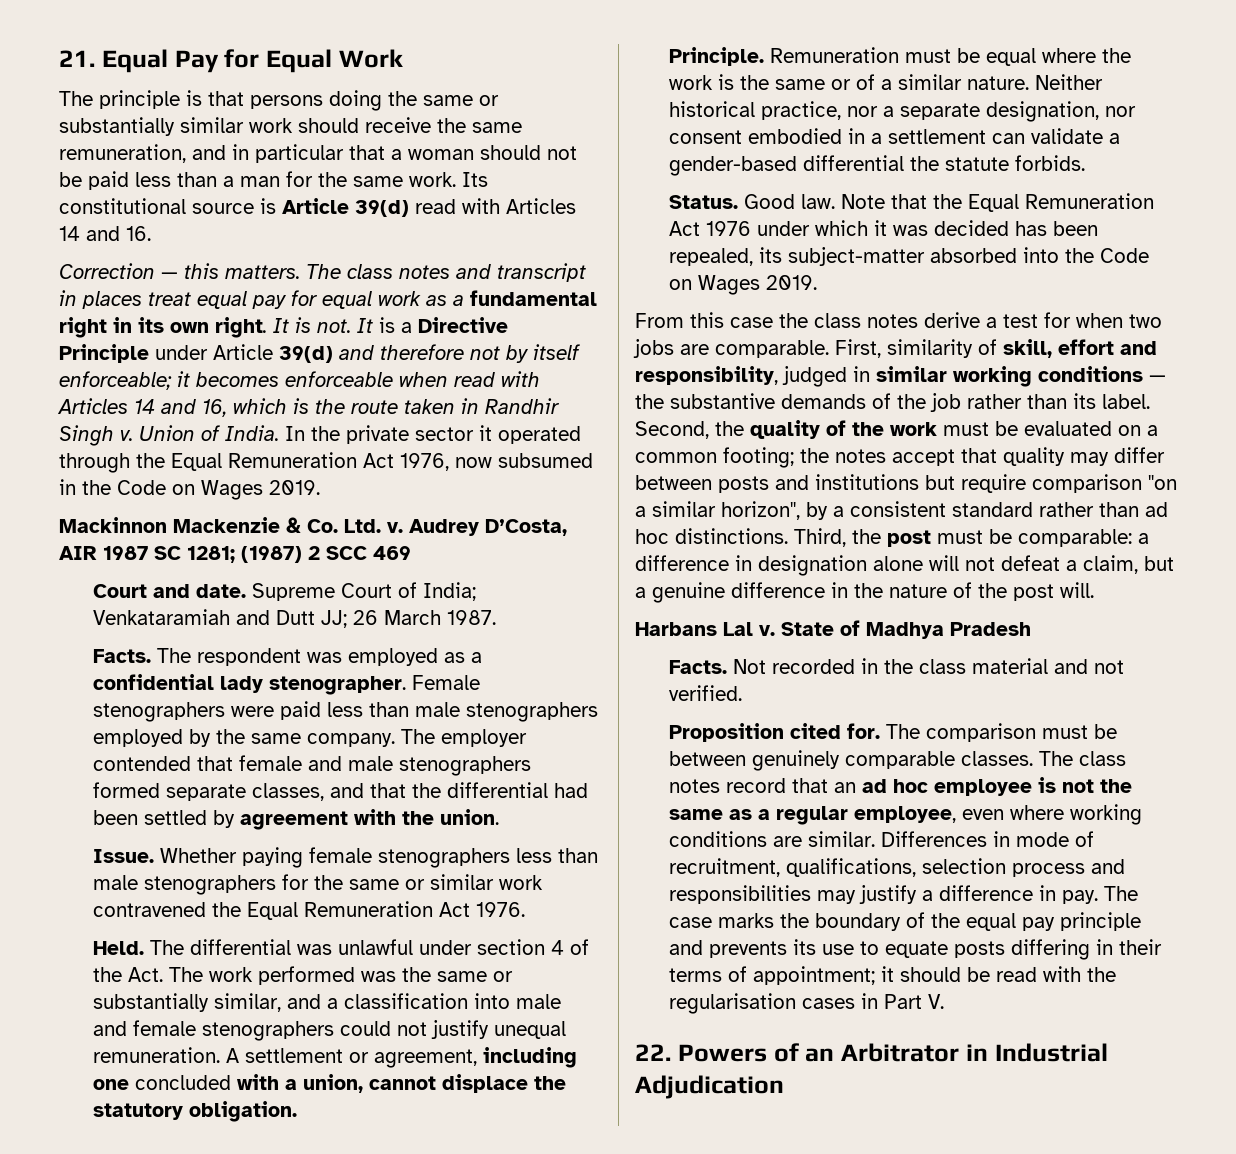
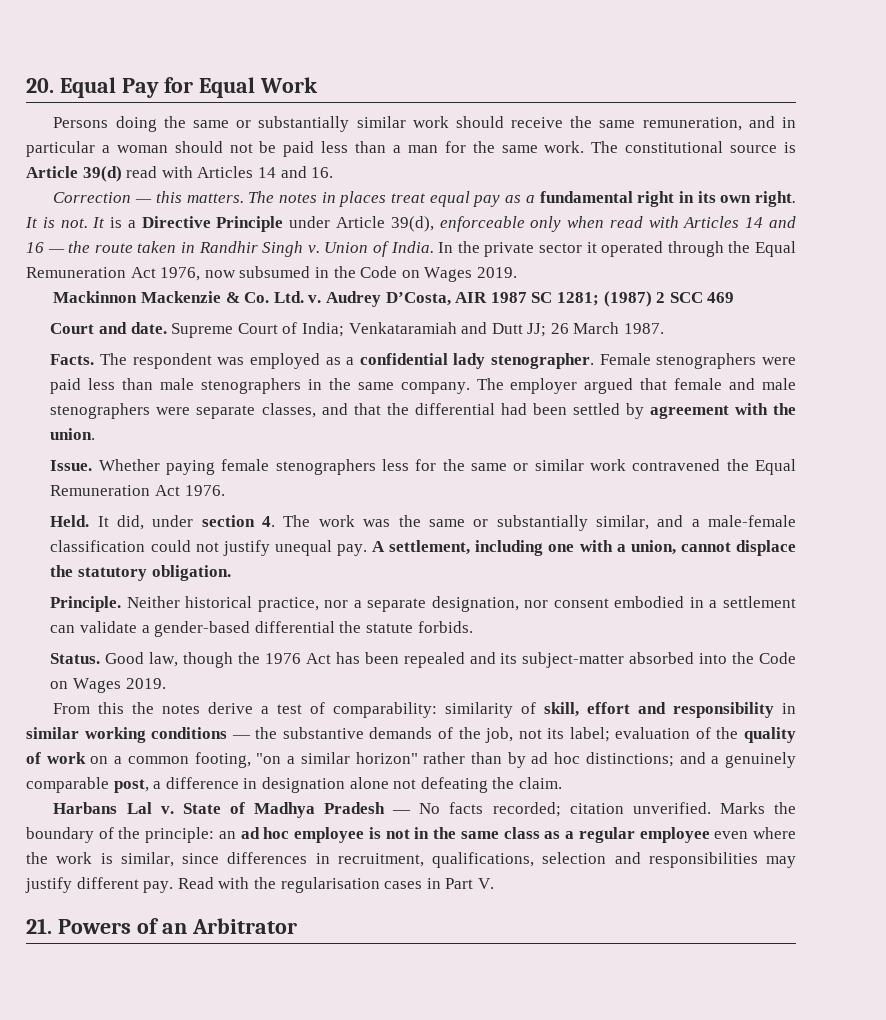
- 21. Equal Pay for Equal Work
+ 20. Equal Pay for Equal Work
- The principle is that persons doing the same or substantially similar work should receive the same remuneration, and in particular that a woman should not be paid less than a man for the same work.
+ Persons doing the same or substantially similar work should receive the same remuneration, and in particular a woman should not be paid less than a man for the same work.
- Its constitutional source is Article 39(d) read with Articles 14 and 16.
+ The constitutional source is Article 39(d) read with Articles 14 and 16.
- The class notes and transcript in places treat equal pay for equal work as a fundamental right in its own right.
+ The notes in places treat equal pay as a fundamental right in its own right.
- It is a Directive Principle under Article 39(d) and therefore not by itself enforceable; it becomes enforceable when read with Articles 14 and 16, which is the route taken in Randhir Singh v.
+ It is a Directive Principle under Article 39(d), enforceable only when read with Articles 14 and 16 — the route taken in Randhir Singh v.
- Female stenographers were paid less than male stenographers employed by the same company.
+ Female stenographers were paid less than male stenographers in the same company.
- The employer contended that female and male stenographers formed separate classes, and that the differential had been settled by agreement with the union.
+ The employer argued that female and male stenographers were separate classes, and that the differential had been settled by agreement with the union.
- Whether paying female stenographers less than male stenographers for the same or similar work contravened the Equal Remuneration Act 1976.
+ Whether paying female stenographers less for the same or similar work contravened the Equal Remuneration Act 1976.
- The differential was unlawful under section 4 of the Act. The work performed was the same or substantially similar, and a classification into male and female stenographers could not justify unequal remuneration. A settlement or agreement, including one concluded with a union, cannot displace the statutory obligation.
+ It did, under section 4. The work was the same or substantially similar, and a male-female classification could not justify unequal pay. A settlement, including one with a union, cannot displace the statutory obligation.
- Remuneration must be equal where the work is the same or of a similar nature.
- Good law. Note that the Equal Remuneration Act 1976 under which it was decided has been repealed, its subject-matter absorbed into the Code on Wages 2019.
+ Good law, though the 1976 Act has been repealed and its subject-matter absorbed into the Code on Wages 2019.
- From this case the class notes derive a test for when two jobs are comparable. First, similarity of skill, effort and responsibility, judged in similar working conditions — the substantive demands of the job rather than its label. Second, the quality of the work must be evaluated on a common footing; the notes accept that quality may differ between posts and institutions but require comparison "on a similar horizon", by a consistent standard rather than ad hoc distinctions. Third, the post must be comparable: a difference in designation alone will not defeat a claim, but a genuine difference in the nature of the post will.
+ From this the notes derive a test of comparability: similarity of skill, effort and responsibility in similar working conditions — the substantive demands of the job, not its label; evaluation of the quality of work on a common footing, "on a similar horizon" rather than by ad hoc distinctions; and a genuinely comparable post, a difference in designation alone not defeating the claim.
- State of Madhya Pradesh
- Facts. Not recorded in the class material and not verified.
- Proposition cited for. The comparison must be between genuinely comparable classes. The class notes record that an ad hoc employee is not the same as a regular employee, even where working conditions are similar. Differences in mode of recruitment, qualifications, selection process and responsibilities may justify a difference in pay. The case marks the boundary of the equal pay principle and prevents its use to equate posts differing in their terms of appointment; it should be read with the regularisation cases in Part V.
+ State of Madhya Pradesh — No facts recorded; citation unverified. Marks the boundary of the principle: an ad hoc employee is not in the same class as a regular employee even where the work is similar, since differences in recruitment, qualifications, selection and responsibilities may justify different pay. Read with the regularisation cases in Part V.
- 22. Powers of an Arbitrator in Industrial Adjudication
+ 21. Powers of an Arbitrator

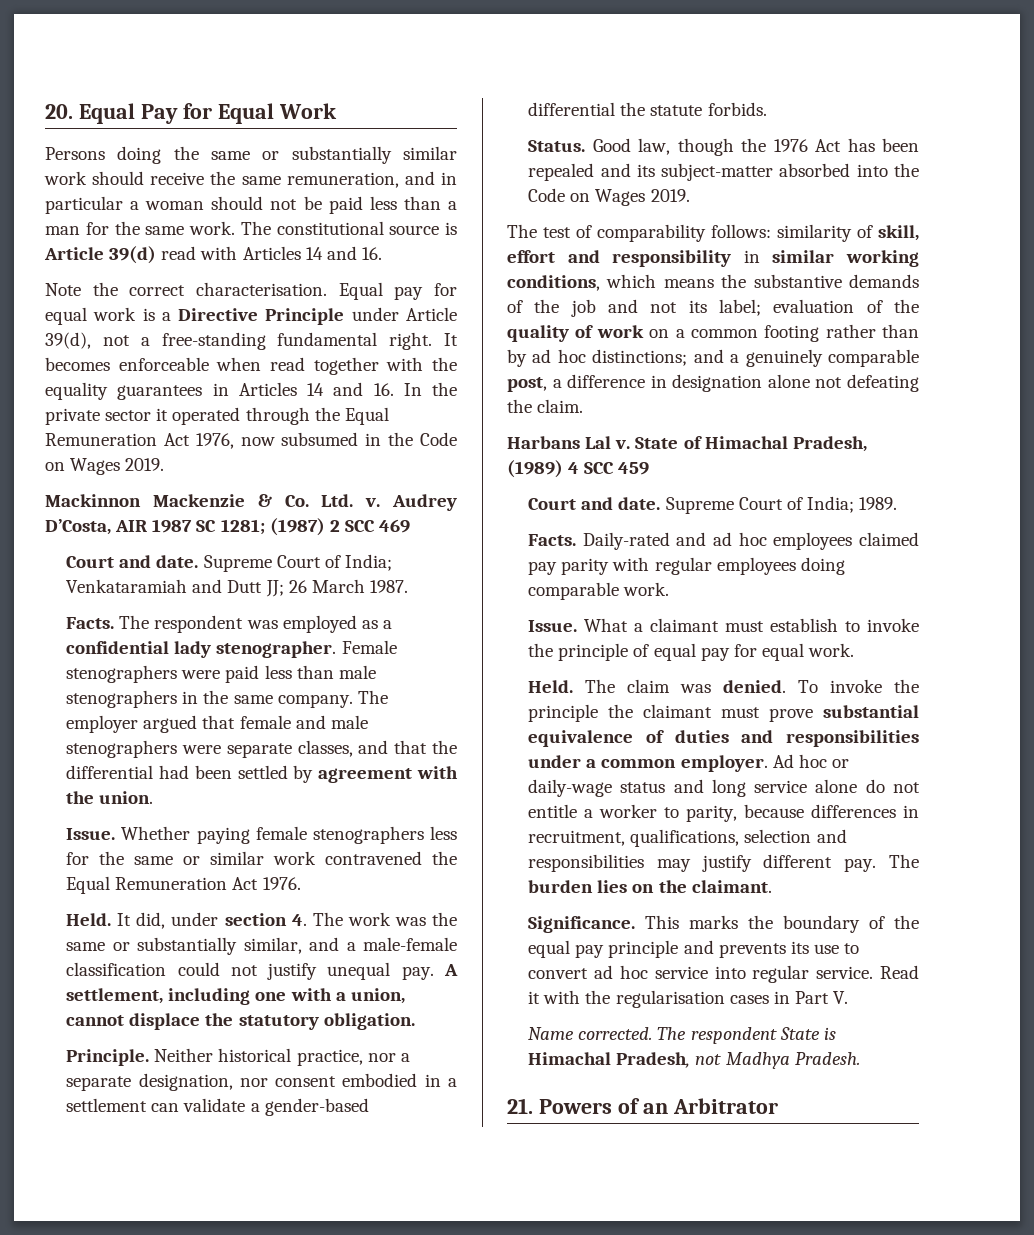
- Correction — this matters. The notes in places treat equal pay as a fundamental right in its own right. It is not. It is a Directive Principle under Article 39(d), enforceable only when read with Articles 14 and 16 — the route taken in Randhir Singh v. Union of India. In the private sector it operated through the Equal Remuneration Act 1976, now subsumed in the Code on Wages 2019.
+ Note the correct characterisation. Equal pay for equal work is a Directive Principle under Article 39(d), not a free-standing fundamental right. It becomes enforceable when read together with the equality guarantees in Articles 14 and 16. In the private sector it operated through the Equal Remuneration Act 1976, now subsumed in the Code on Wages 2019.
- From this the notes derive a test of comparability: similarity of skill, effort and responsibility in similar working conditions — the substantive demands of the job, not its label; evaluation of the quality of work on a common footing, "on a similar horizon" rather than by ad hoc distinctions; and a genuinely comparable post, a difference in designation alone not defeating the claim.
+ The test of comparability follows: similarity of skill, effort and responsibility in similar working conditions, which means the substantive demands of the job and not its label; evaluation of the quality of work on a common footing rather than by ad hoc distinctions; and a genuinely comparable post, a difference in designation alone not defeating the claim.
- State of Madhya Pradesh — No facts recorded; citation unverified. Marks the boundary of the principle: an ad hoc employee is not in the same class as a regular employee even where the work is similar, since differences in recruitment, qualifications, selection and responsibilities may justify different pay.
+ State of Himachal Pradesh, (1989) 4 SCC 459
+ Court and date. Supreme Court of India; 1989.
+ Facts. Daily-rated and ad hoc employees claimed pay parity with regular employees doing comparable work.
+ Issue. What a claimant must establish to invoke the principle of equal pay for equal work.
+ Held. The claim was denied. To invoke the principle the claimant must prove substantial equivalence of duties and responsibilities under a common employer. Ad hoc or daily-wage status and long service alone do not entitle a worker to parity, because differences in recruitment, qualifications, selection and responsibilities may justify different pay.
- Read with the regularisation cases in Part V.
+ The burden lies on the claimant.
+ Significance. This marks the boundary of the equal pay principle and prevents its use to convert ad hoc service into regular service. Read it with the regularisation cases in Part V.
+ Name corrected. The respondent State is Himachal Pradesh, not Madhya Pradesh.

